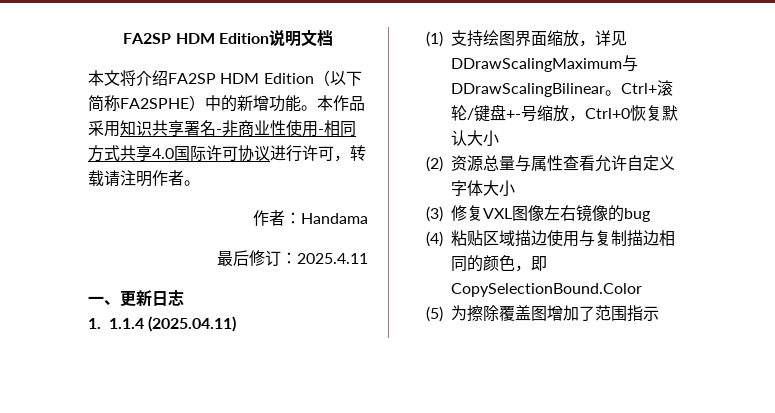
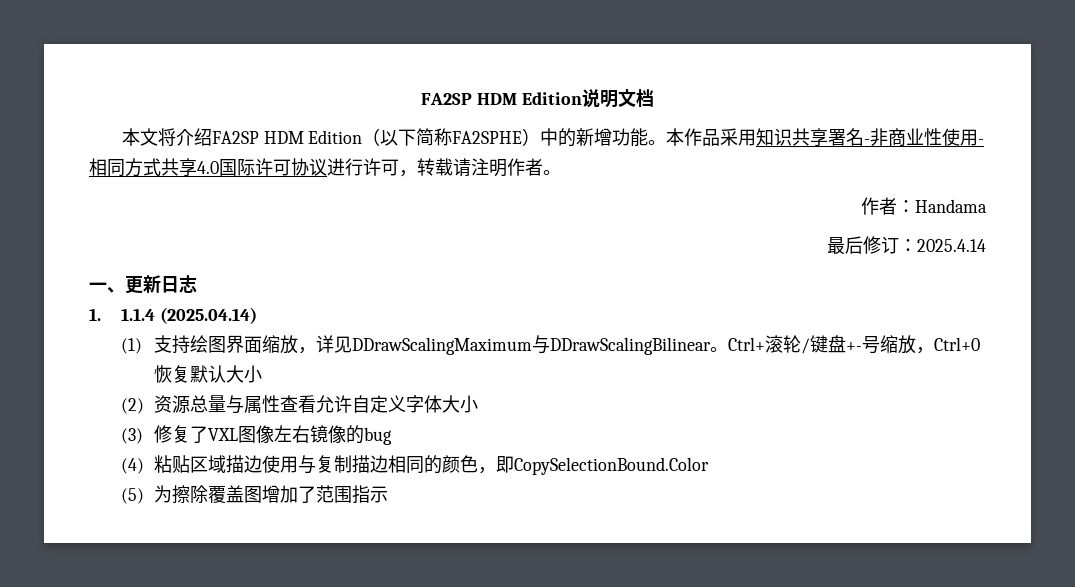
- 最后修订：2025.4.11
+ 最后修订：2025.4.14
- 1. 1.1.4 (2025.04.11)
+ 1. 1.1.4 (2025.04.14)
- (3)修复VXL图像左右镜像的bug
+ (3)修复了VXL图像左右镜像的bug

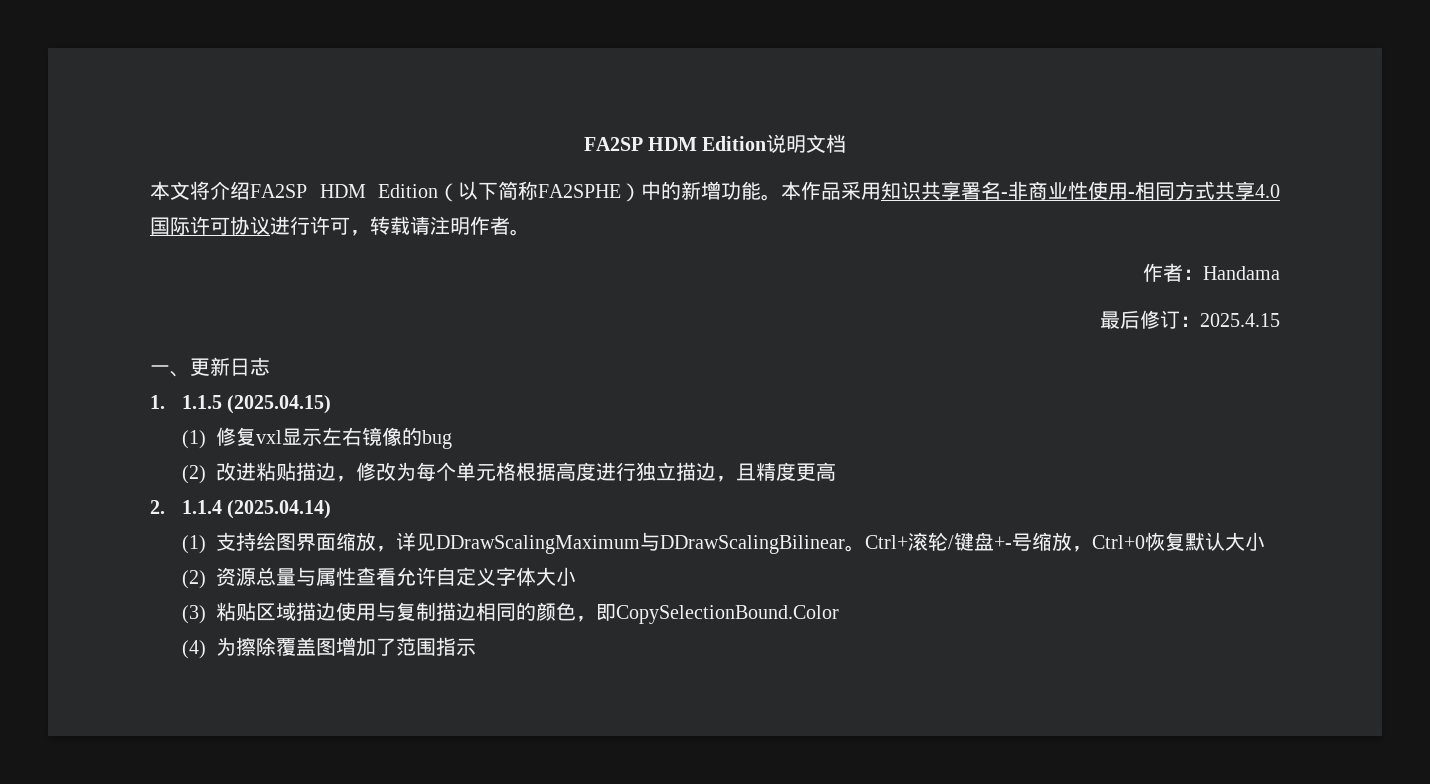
- 最后修订：2025.4.14
+ 最后修订：2025.4.15
- 1. 1.1.4 (2025.04.14)
+ 1. 1.1.5 (2025.04.15)
+ (1)修复vxl显示左右镜像的bug
+ (2)改进粘贴描边，修改为每个单元格根据高度进行独立描边，且精度更高
+ 2. 1.1.4 (2025.04.14)
- (3)修复了VXL图像左右镜像的bug
- (4)粘贴区域描边使用与复制描边相同的颜色，即CopySelectionBound.Color
+ (3)粘贴区域描边使用与复制描边相同的颜色，即CopySelectionBound.Color
- (5)为擦除覆盖图增加了范围指示
+ (4)为擦除覆盖图增加了范围指示

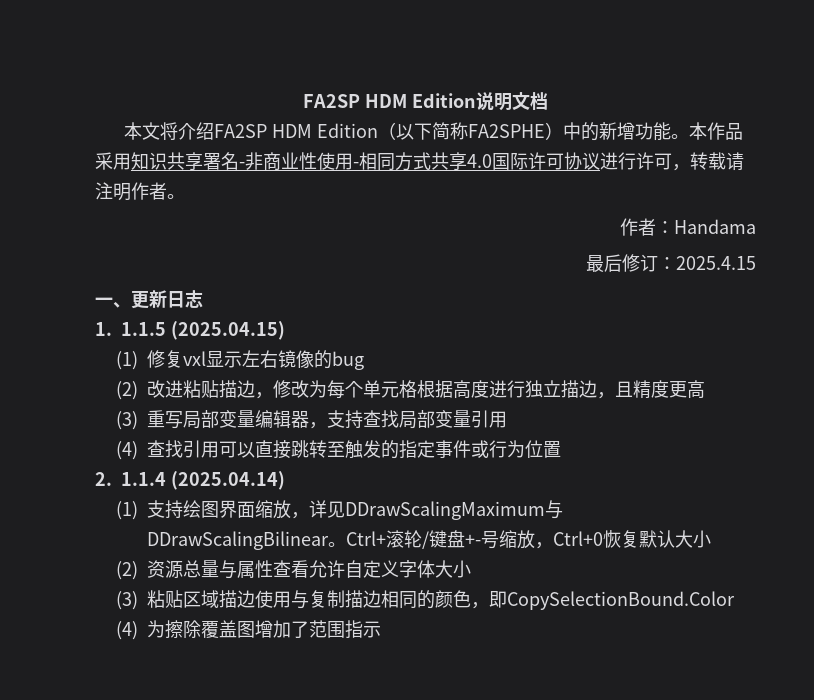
+ (3)重写局部变量编辑器，支持查找局部变量引用
+ (4)查找引用可以直接跳转至触发的指定事件或行为位置

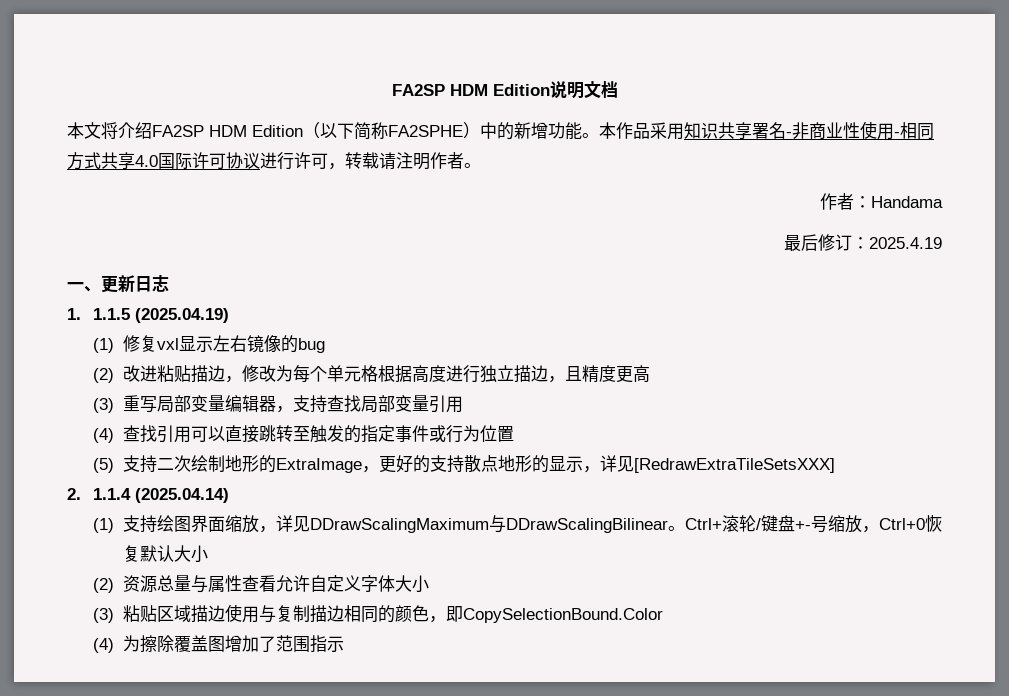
- 最后修订：2025.4.15
+ 最后修订：2025.4.19
- 1. 1.1.5 (2025.04.15)
+ 1. 1.1.5 (2025.04.19)
+ (5)支持二次绘制地形的ExtraImage，更好的支持散点地形的显示，详见[RedrawExtraTileSetsXXX]

